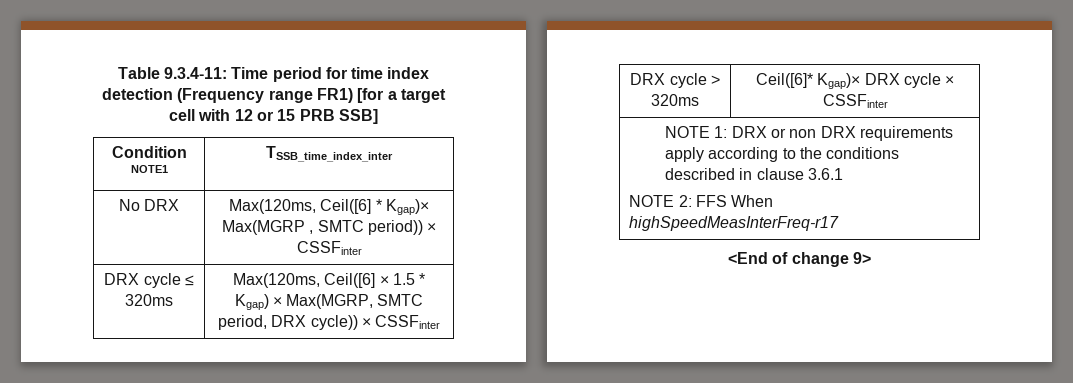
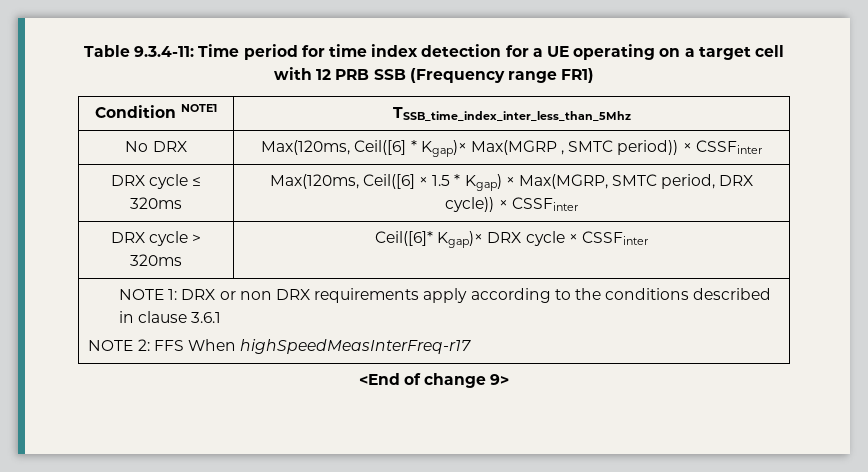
- Table 9.3.4-11: Time period for time index detection (Frequency range FR1) [for a target cell with 12 or 15 PRB SSB]
+ Table 9.3.4-11: Time period for time index detection for a UE operating on a target cell with 12 PRB SSB (Frequency range FR1)
- Condition NOTE1 | TSSB_time_index_inter
+ Condition NOTE1 | TSSB_time_index_inter_less_than_5Mhz

